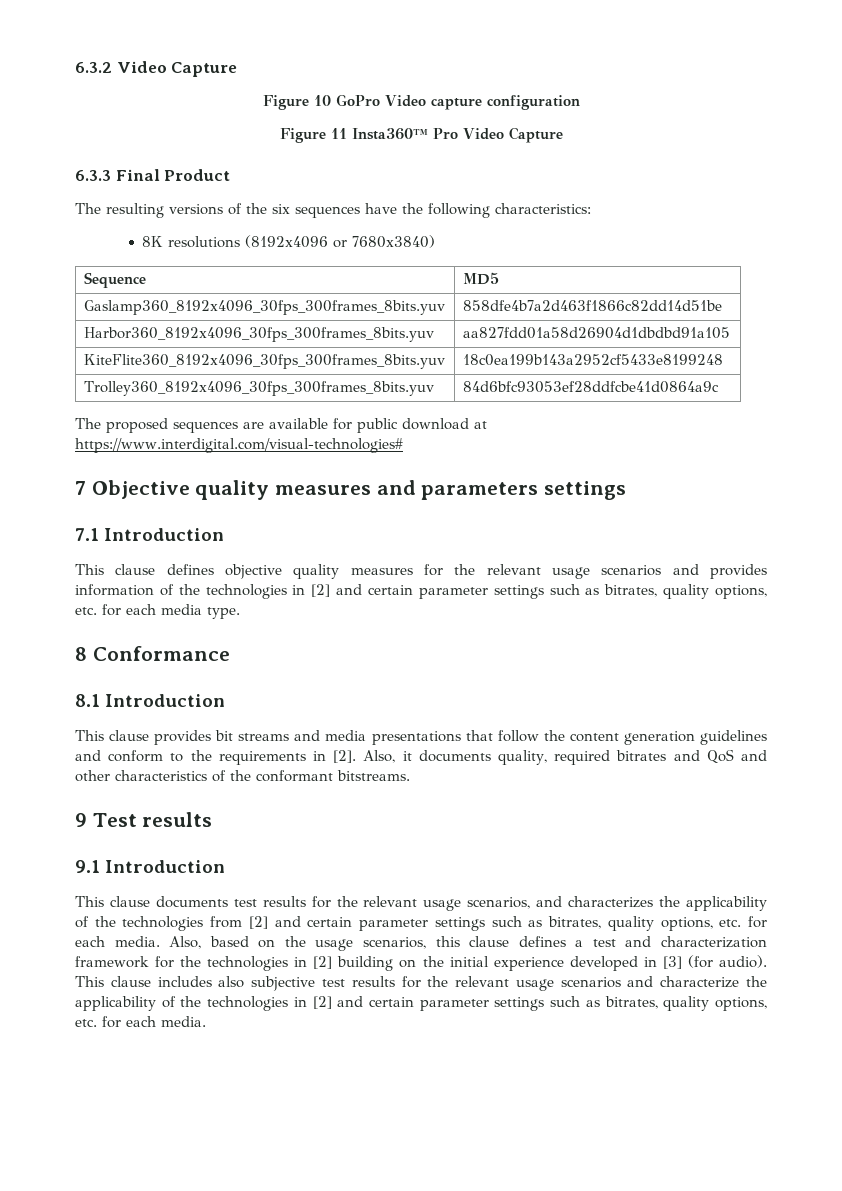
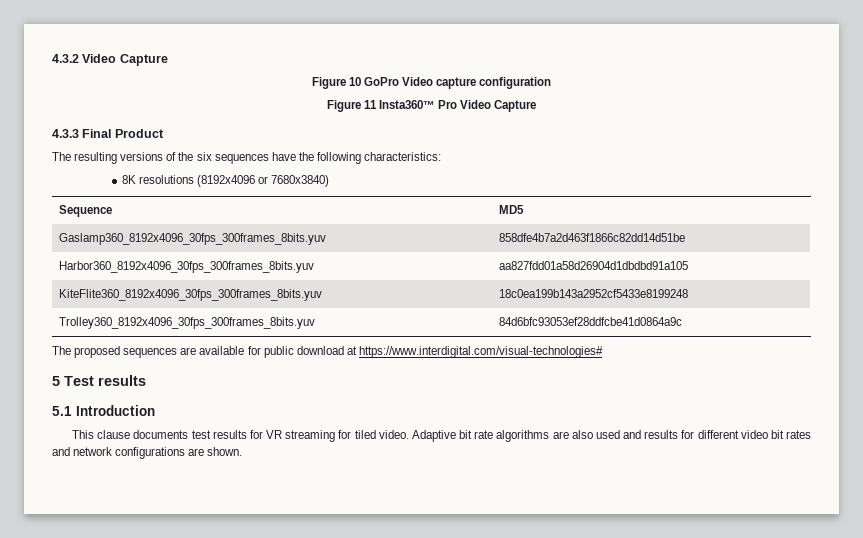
- 6.3.2 Video Capture
+ 4.3.2 Video Capture
- 6.3.3 Final Product
+ 4.3.3 Final Product
- 7 Objective quality measures and parameters settings
- 7.1 Introduction
- This clause defines objective quality measures for the relevant usage scenarios and provides information of the technologies in [2] and certain parameter settings such as bitrates, quality options, etc. for each media type.
- 8 Conformance
- 8.1 Introduction
- This clause provides bit streams and media presentations that follow the content generation guidelines and conform to the requirements in [2]. Also, it documents quality, required bitrates and QoS and other characteristics of the conformant bitstreams.
- 9 Test results
+ 5 Test results
- 9.1 Introduction
+ 5.1 Introduction
- This clause documents test results for the relevant usage scenarios, and characterizes the applicability of the technologies from [2] and certain parameter settings such as bitrates, quality options, etc. for each media. Also, based on the usage scenarios, this clause defines a test and characterization framework for the technologies in [2] building on the initial experience developed in [3] (for audio). This clause includes also subjective test results for the relevant usage scenarios and characterize the applicability of the technologies in [2] and certain parameter settings such as bitrates, quality options, etc. for each media.
+ This clause documents test results for VR streaming for tiled video. Adaptive bit rate algorithms are also used and results for different video bit rates and network configurations are shown.

